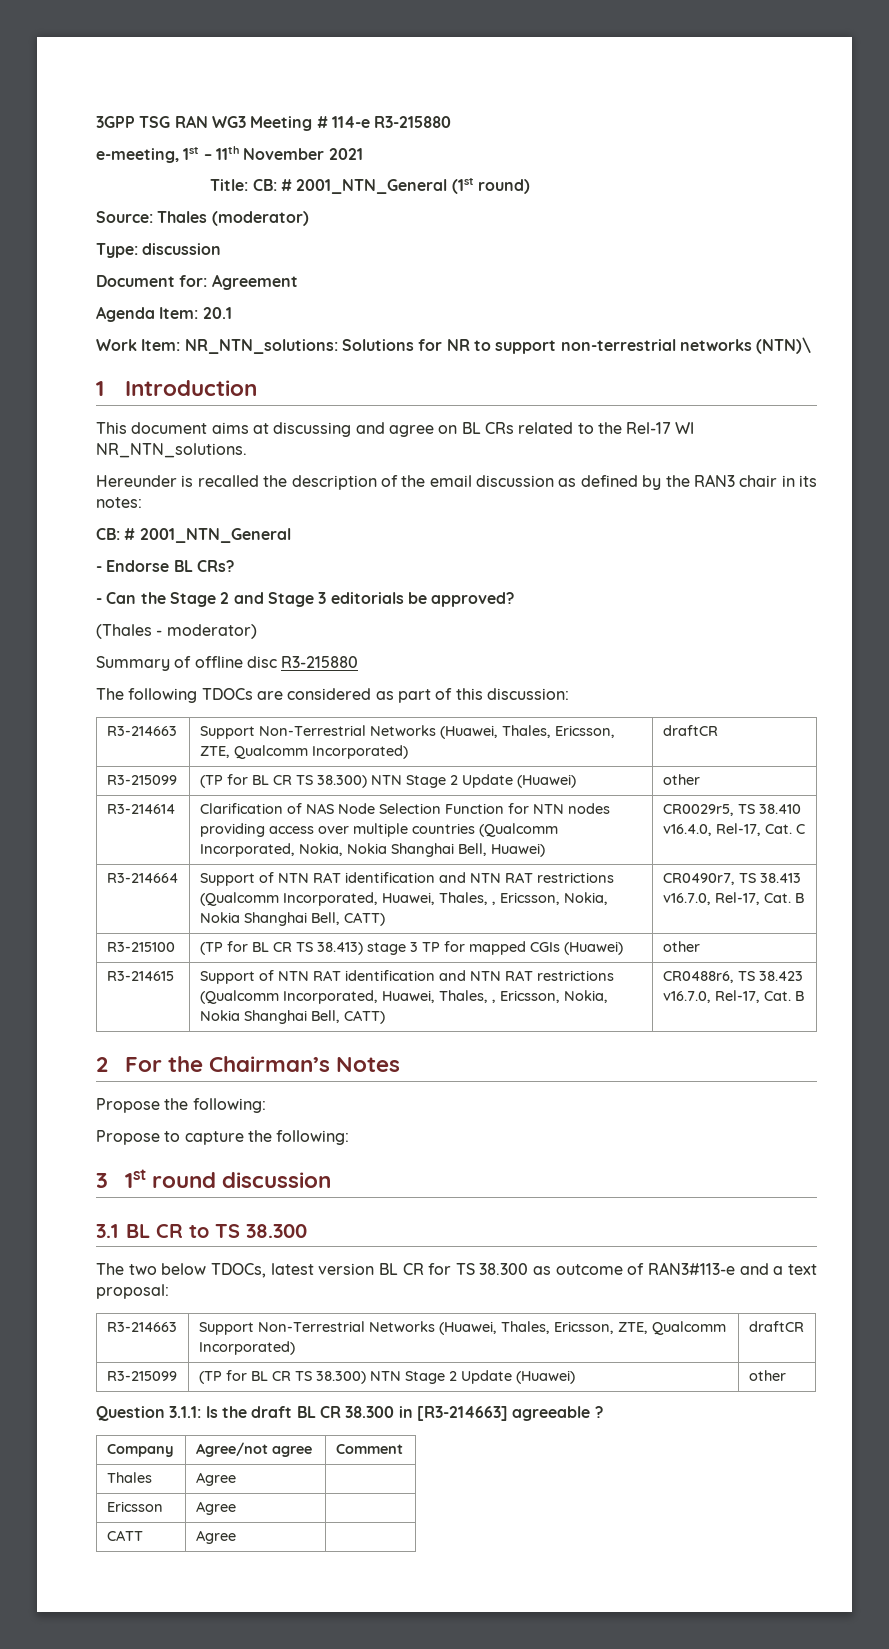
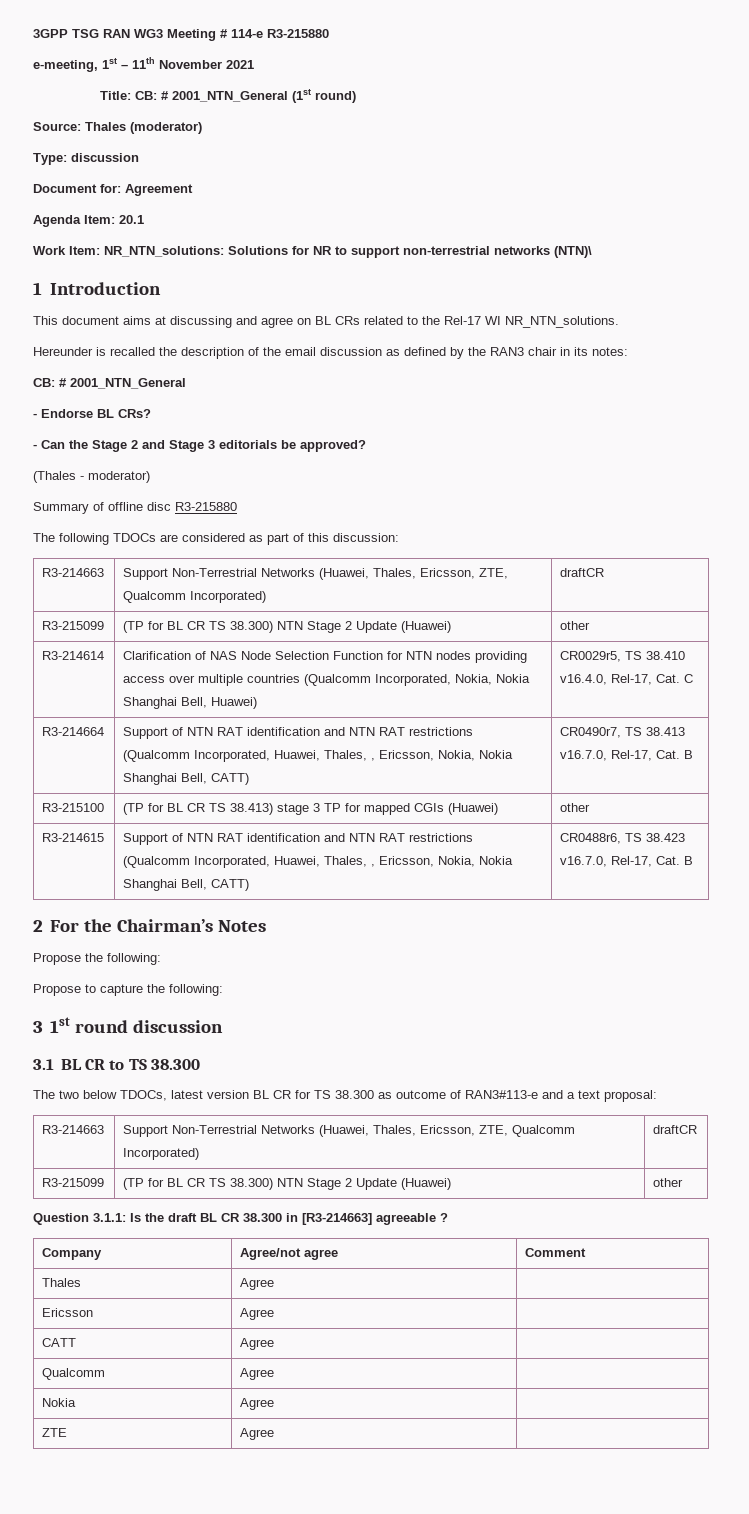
+ Qualcomm | Agree |
+ Nokia | Agree |
+ ZTE | Agree |

